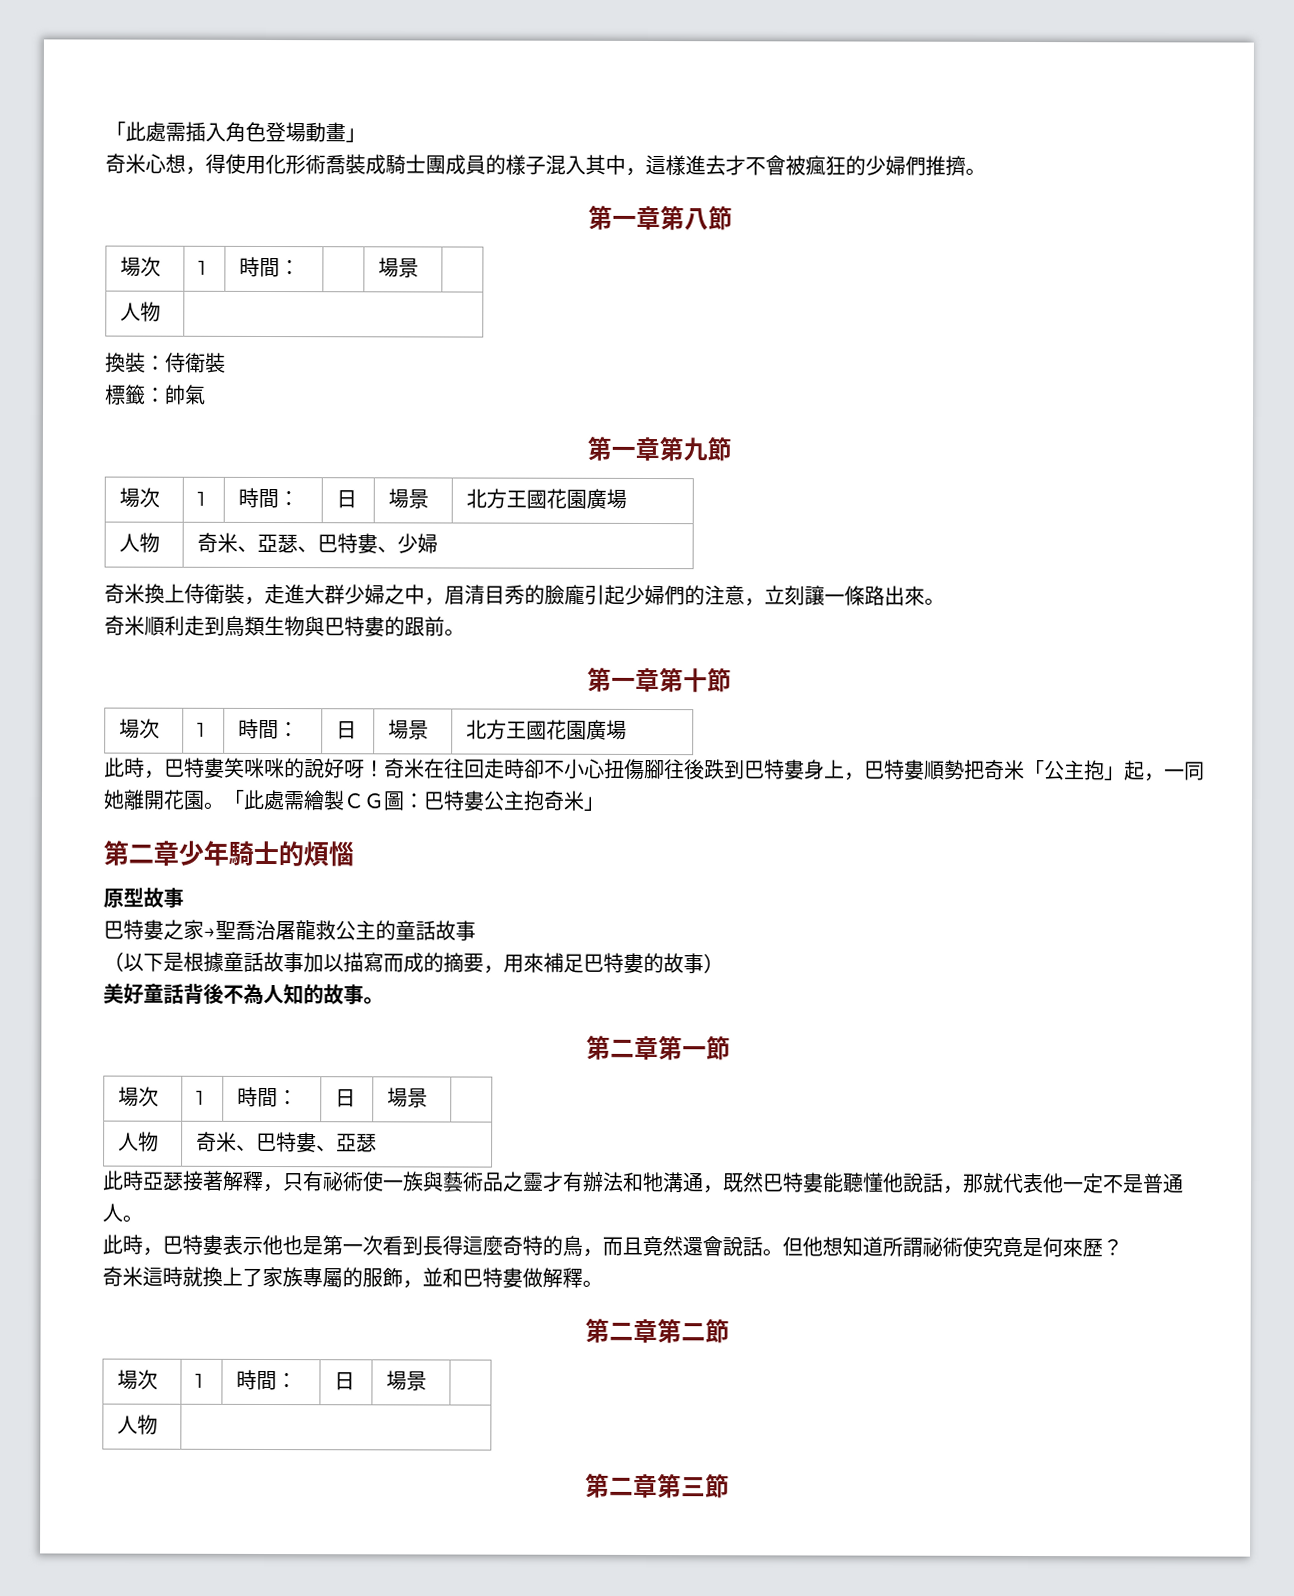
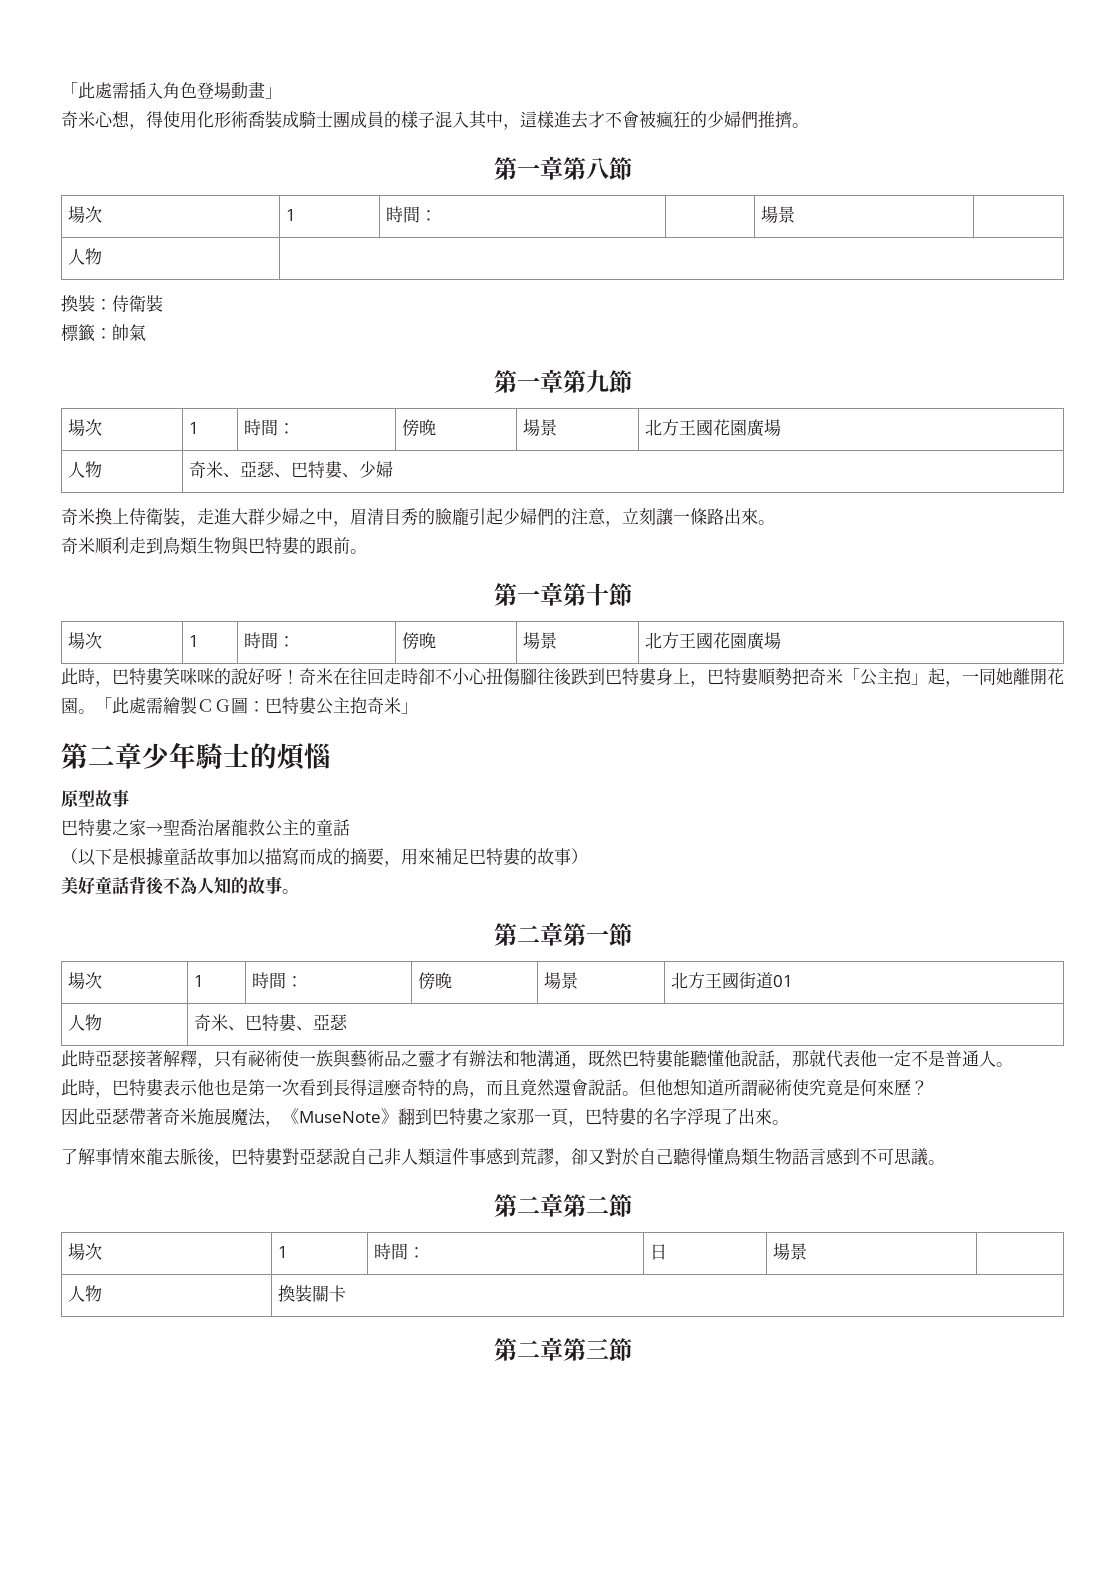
  第一章第九節
- 場次 | 1 | 時間： | 日 | 場景 | 北方王國花園廣場
+ 場次 | 1 | 時間： | 傍晚 | 場景 | 北方王國花園廣場
  第一章第十節
- 場次 | 1 | 時間： | 日 | 場景 | 北方王國花園廣場
+ 場次 | 1 | 時間： | 傍晚 | 場景 | 北方王國花園廣場
- 巴特婁之家→聖喬治屠龍救公主的童話故事
+ 巴特婁之家→聖喬治屠龍救公主的童話
  第二章第一節
- 場次 | 1 | 時間： | 日 | 場景 |
+ 場次 | 1 | 時間： | 傍晚 | 場景 | 北方王國街道01
- 奇米這時就換上了家族專屬的服飾，並和巴特婁做解釋。
+ 因此亞瑟帶著奇米施展魔法，《MuseNote》翻到巴特婁之家那一頁，巴特婁的名字浮現了出來。
+ 了解事情來龍去脈後，巴特婁對亞瑟說自己非人類這件事感到荒謬，卻又對於自己聽得懂鳥類生物語言感到不可思議。
  第二章第二節
  場次 | 1 | 時間： | 日 | 場景 |
- 人物 |
+ 人物 | 換裝關卡

